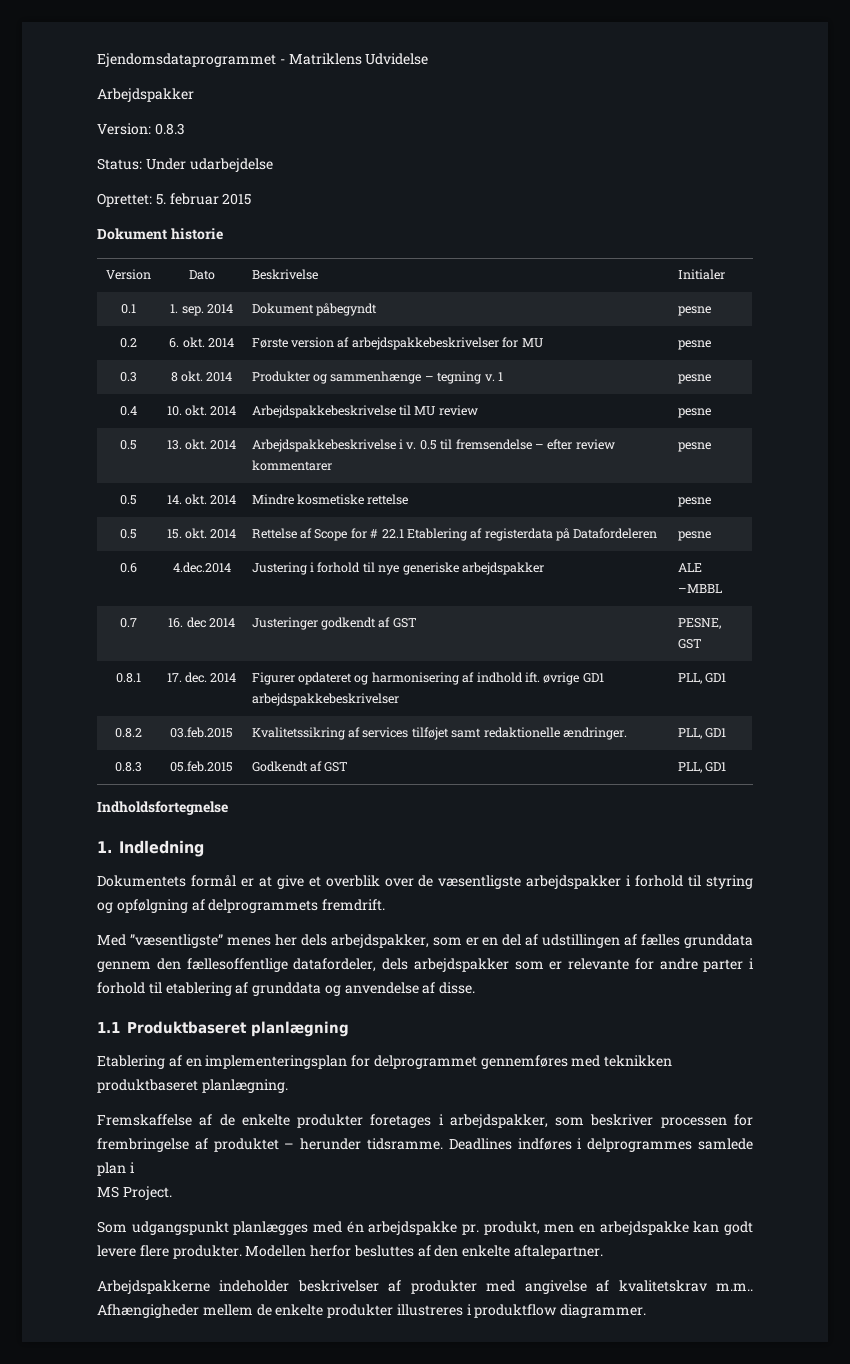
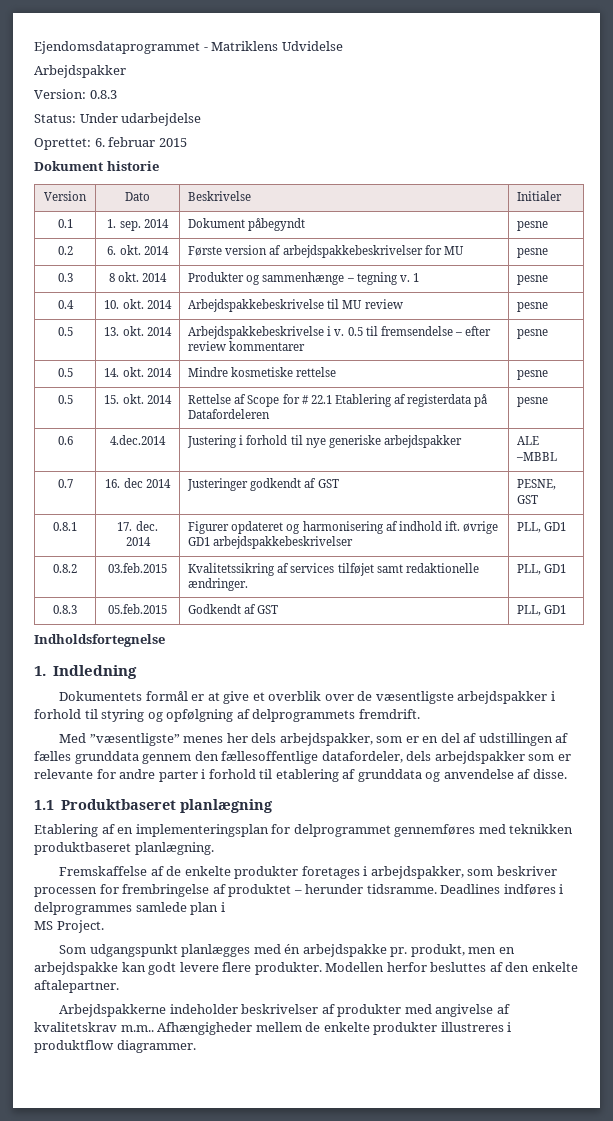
- Oprettet: 5. februar 2015
+ Oprettet: 6. februar 2015

